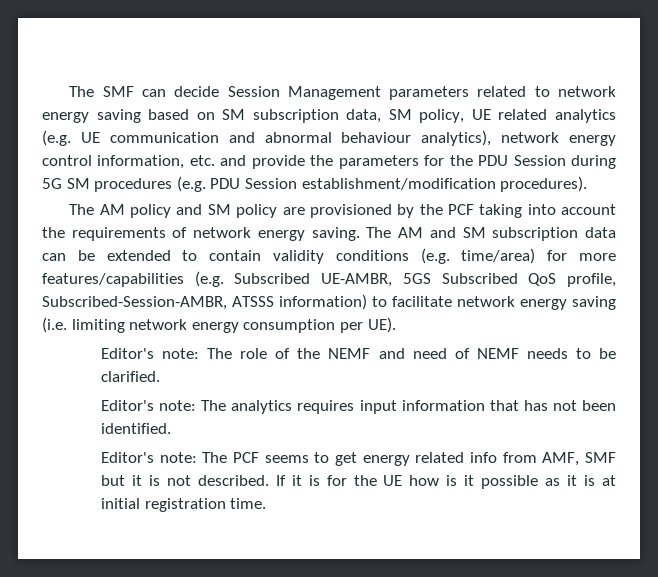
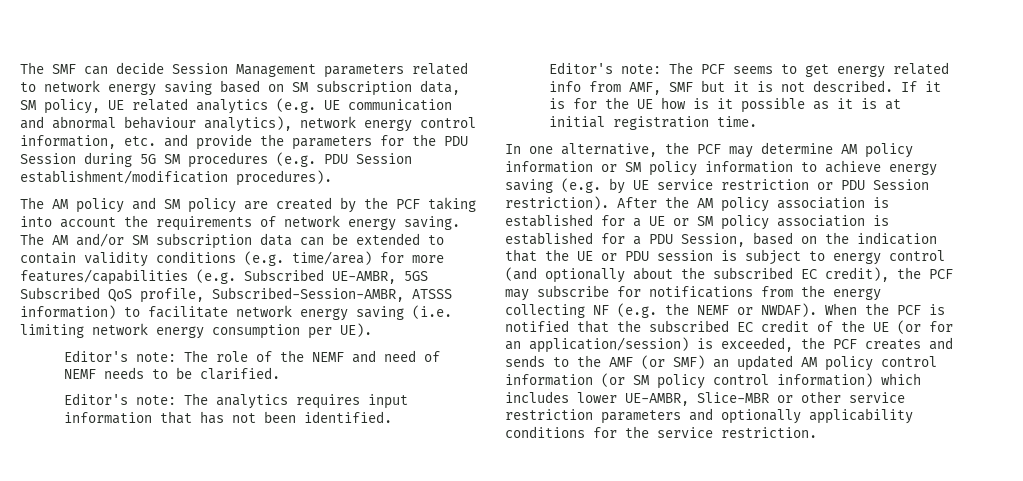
- The AM policy and SM policy are provisioned by the PCF taking into account the requirements of network energy saving.
+ The AM policy and SM policy are created by the PCF taking into account the requirements of network energy saving.
- The AM and SM subscription data can be extended to contain validity conditions (e.g. time/area) for more features/capabilities (e.g. Subscribed UE-AMBR, 5GS Subscribed QoS profile, Subscribed-Session-AMBR, ATSSS information) to facilitate network energy saving (i.e. limiting network energy consumption per UE).
+ The AM and/or SM subscription data can be extended to contain validity conditions (e.g. time/area) for more features/capabilities (e.g. Subscribed UE-AMBR, 5GS Subscribed QoS profile, Subscribed-Session-AMBR, ATSSS information) to facilitate network energy saving (i.e. limiting network energy consumption per UE).
+ In one alternative, the PCF may determine AM policy information or SM policy information to achieve energy saving (e.g. by UE service restriction or PDU Session restriction). After the AM policy association is established for a UE or SM policy association is established for a PDU Session, based on the indication that the UE or PDU session is subject to energy control (and optionally about the subscribed EC credit), the PCF may subscribe for notifications from the energy collecting NF (e.g. the NEMF or NWDAF). When the PCF is notified that the subscribed EC credit of the UE (or for an application/session) is exceeded, the PCF creates and sends to the AMF (or SMF) an updated AM policy control information (or SM policy control information) which includes lower UE-AMBR, Slice-MBR or other service restriction parameters and optionally applicability conditions for the service restriction.

